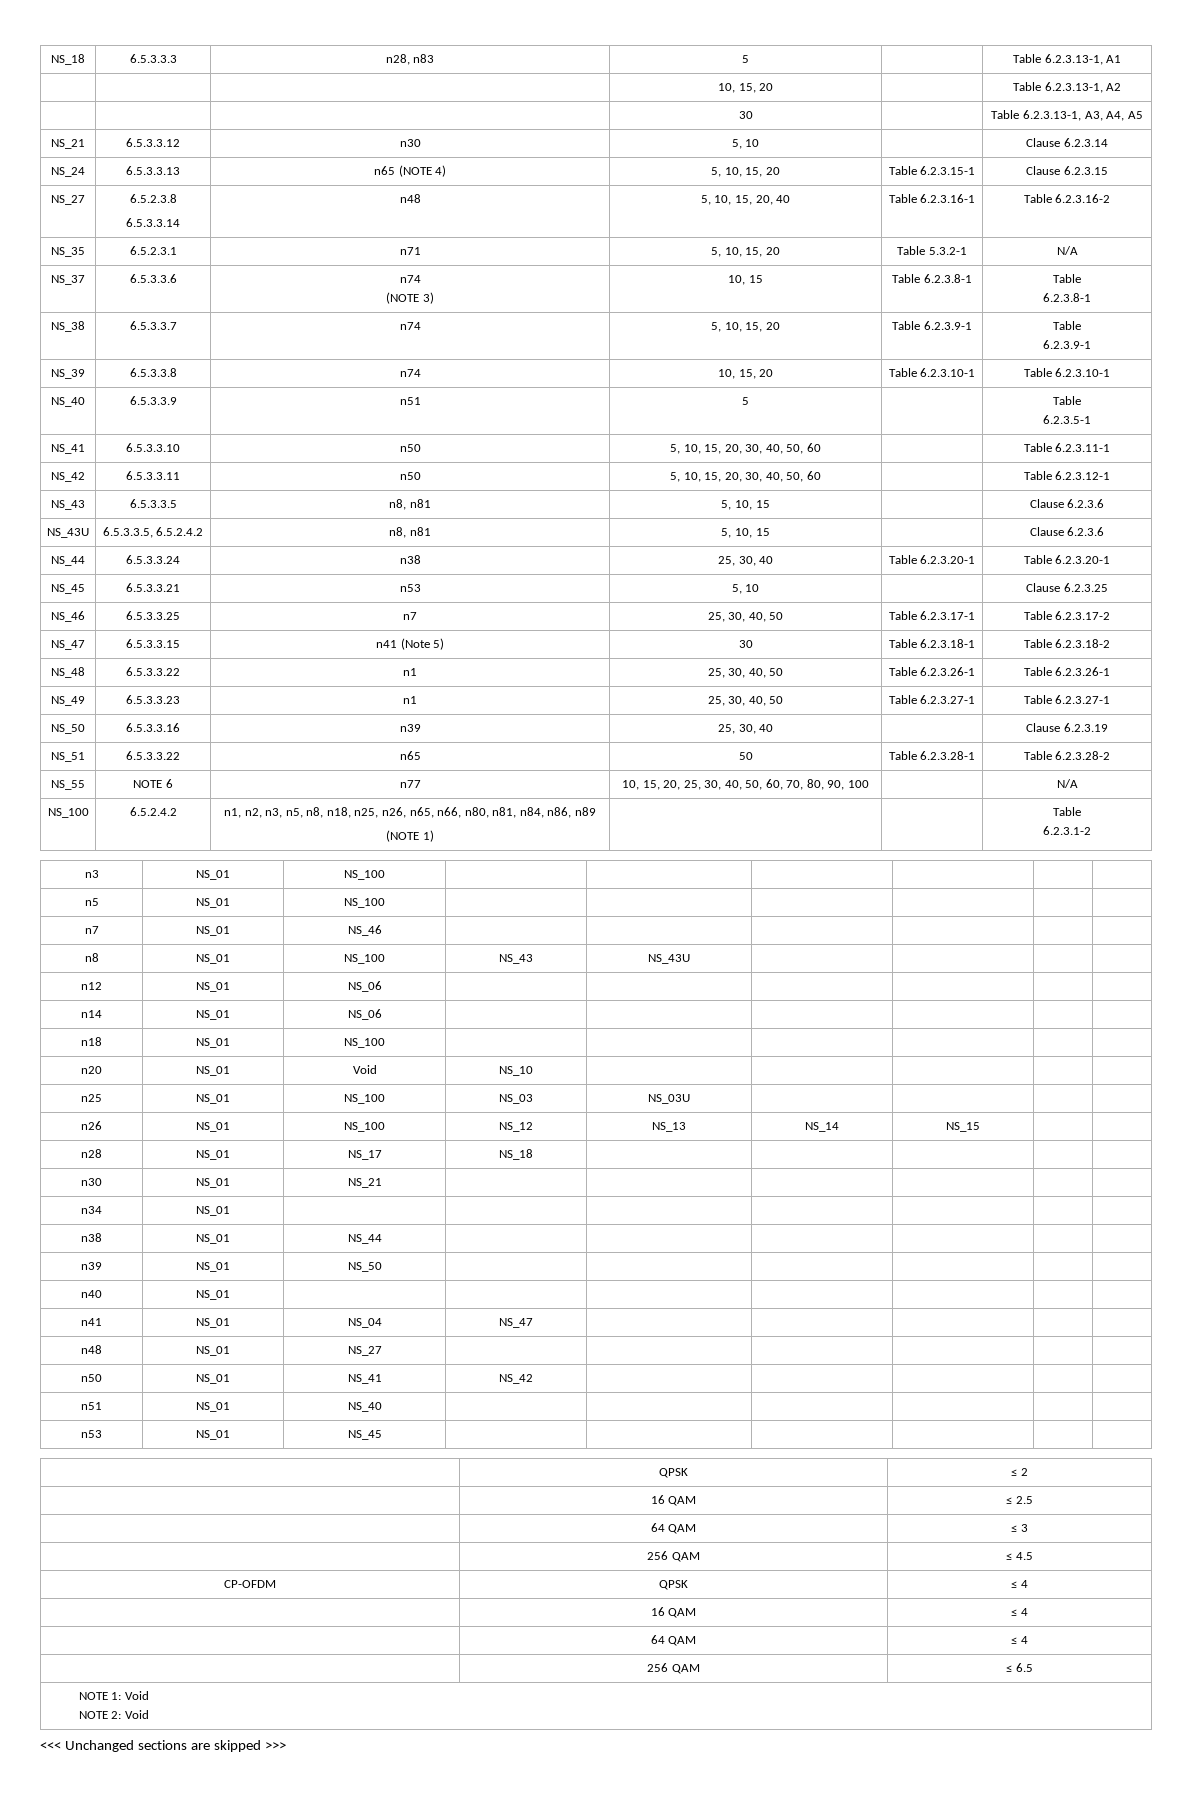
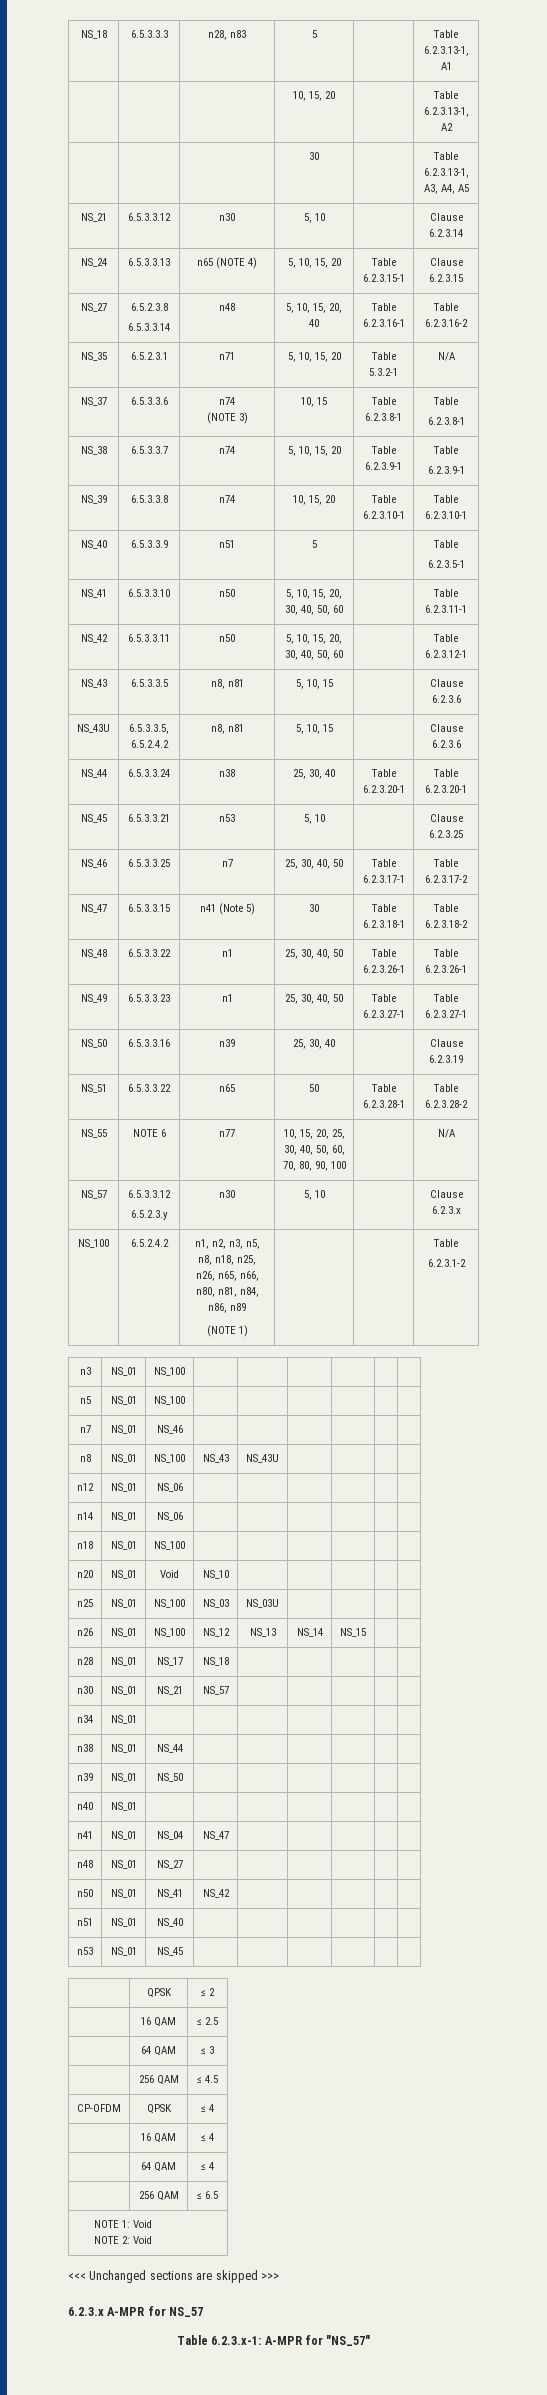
+ NS_57 | 6.5.3.3.12
+ 6.5.2.3.y | n30 | 5, 10 | | Clause 6.2.3.x
- n30 | NS_01 | NS_21 | | | | | |
+ n30 | NS_01 | NS_21 | NS_57 | | | | |
+ 6.2.3.x A-MPR for NS_57
+ Table 6.2.3.x-1: A-MPR for "NS_57"

